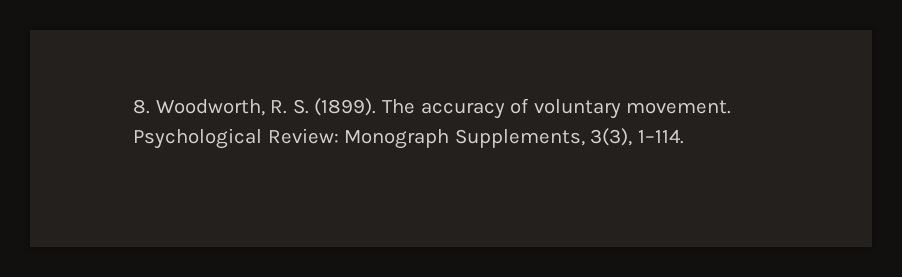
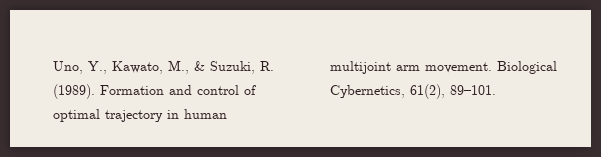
- 8. Woodworth, R. S. (1899). The accuracy of voluntary movement. Psychological Review: Monograph Supplements, 3(3), 1–114.
+ Uno, Y., Kawato, M., & Suzuki, R. (1989). Formation and control of optimal trajectory in human multijoint arm movement. Biological Cybernetics, 61(2), 89–101.

